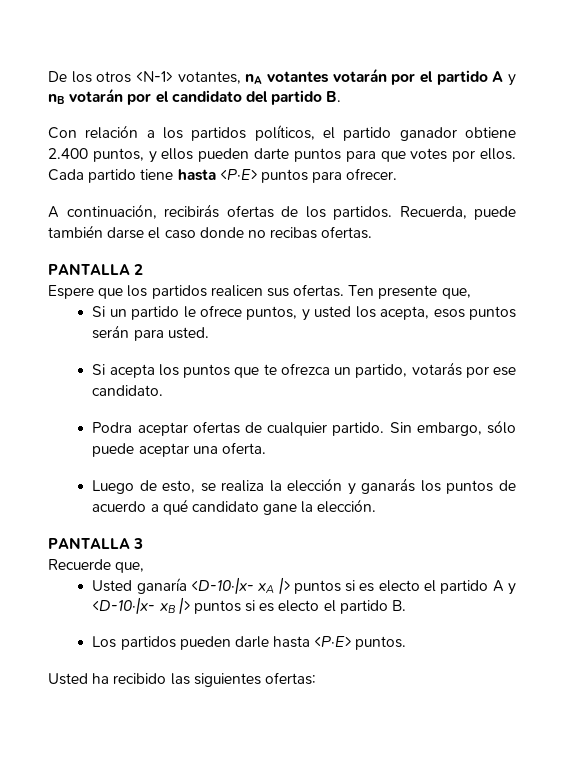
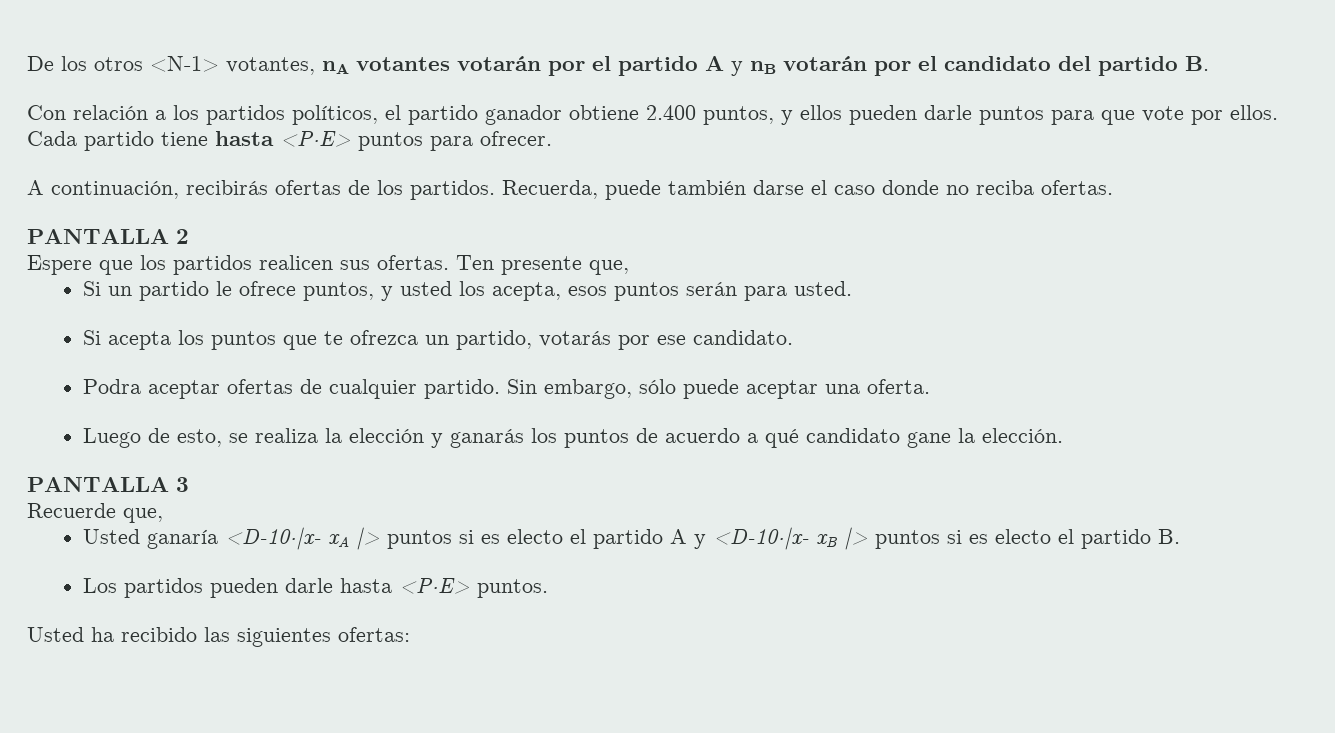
- Con relación a los partidos políticos, el partido ganador obtiene 2.400 puntos, y ellos pueden darte puntos para que votes por ellos.
+ Con relación a los partidos políticos, el partido ganador obtiene 2.400 puntos, y ellos pueden darle puntos para que vote por ellos.
- Recuerda, puede también darse el caso donde no recibas ofertas.
+ Recuerda, puede también darse el caso donde no reciba ofertas.

